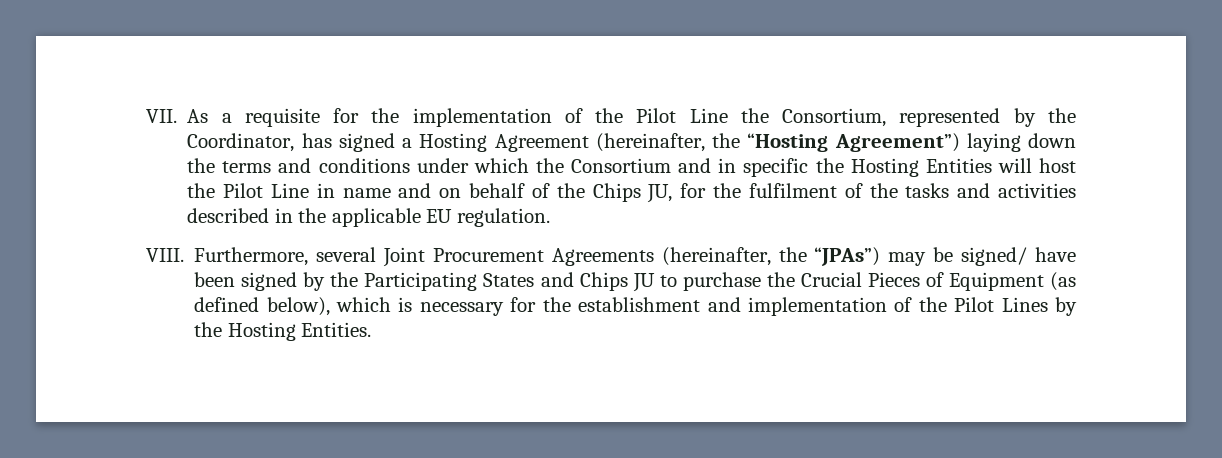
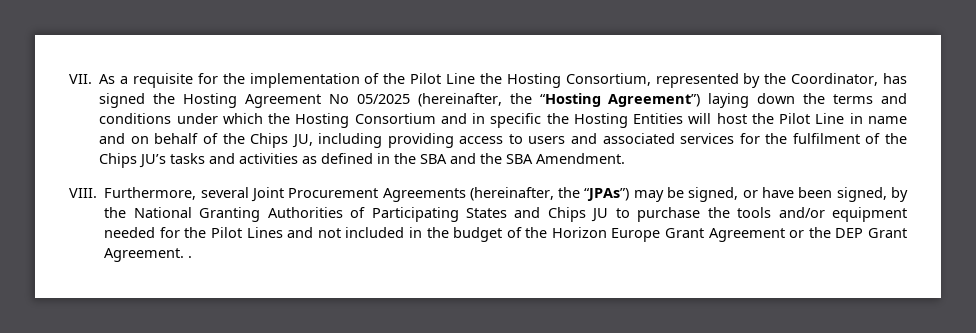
- VII. As a requisite for the implementation of the Pilot Line the Consortium, represented by the Coordinator, has signed a Hosting Agreement (hereinafter, the “Hosting Agreement”) laying down the terms and conditions under which the Consortium and in specific the Hosting Entities will host the Pilot Line in name and on behalf of the Chips JU, for the fulfilment of the tasks and activities described in the applicable EU regulation.
+ VII. As a requisite for the implementation of the Pilot Line the Hosting Consortium, represented by the Coordinator, has signed the Hosting Agreement No 05/2025 (hereinafter, the “Hosting Agreement”) laying down the terms and conditions under which the Hosting Consortium and in specific the Hosting Entities will host the Pilot Line in name and on behalf of the Chips JU, including providing access to users and associated services for the fulfilment of the Chips JU’s tasks and activities as defined in the SBA and the SBA Amendment.
- Furthermore, several Joint Procurement Agreements (hereinafter, the “JPAs”) may be signed/ have been signed by the Participating States and Chips JU to purchase the Crucial Pieces of Equipment (as defined below), which is necessary for the establishment and implementation of the Pilot Lines by the Hosting Entities.
+ Furthermore, several Joint Procurement Agreements (hereinafter, the “JPAs”) may be signed, or have been signed, by the National Granting Authorities of Participating States and Chips JU to purchase the tools and/or equipment needed for the Pilot Lines and not included in the budget of the Horizon Europe Grant Agreement or the DEP Grant Agreement. .

